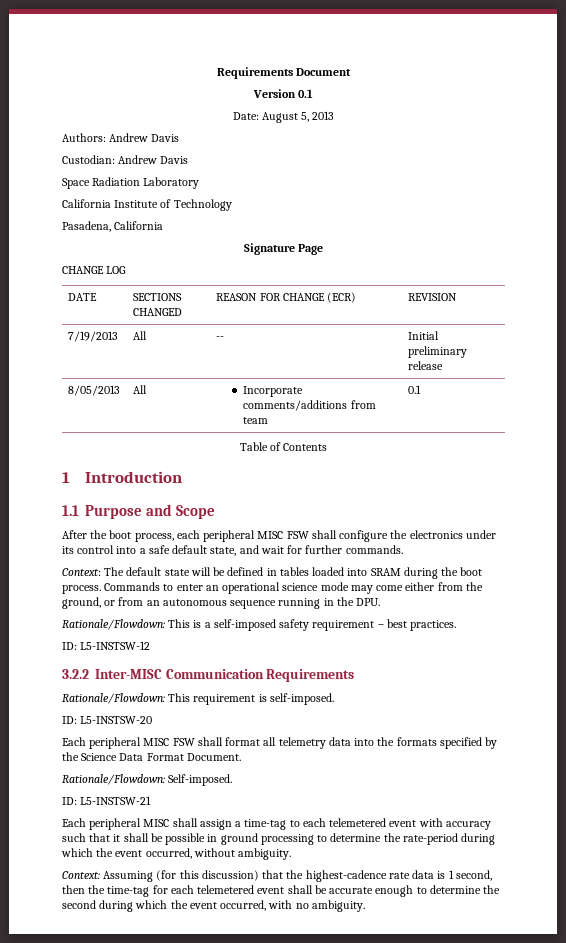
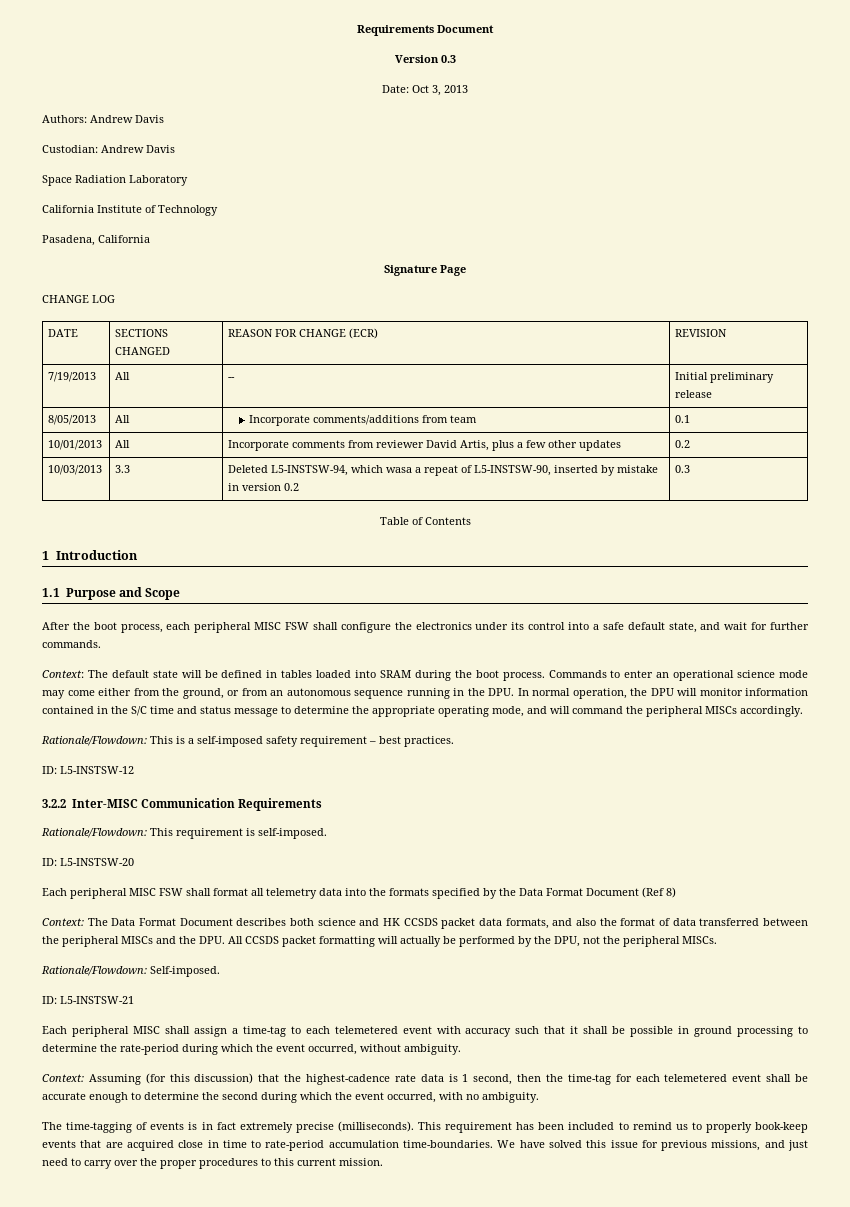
- Version 0.1
+ Version 0.3
- Date: August 5, 2013
+ Date: Oct 3, 2013
+ 10/01/2013 | All | Incorporate comments from reviewer David Artis, plus a few other updates | 0.2
+ 10/03/2013 | 3.3 | Deleted L5-INSTSW-94, which wasa a repeat of L5-INSTSW-90, inserted by mistake in version 0.2 | 0.3
- Commands to enter an operational science mode may come either from the ground, or from an autonomous sequence running in the DPU.
+ Commands to enter an operational science mode may come either from the ground, or from an autonomous sequence running in the DPU. In normal operation, the DPU will monitor information contained in the S/C time and status message to determine the appropriate operating mode, and will command the peripheral MISCs accordingly.
- Each peripheral MISC FSW shall format all telemetry data into the formats specified by the Science Data Format Document.
+ Each peripheral MISC FSW shall format all telemetry data into the formats specified by the Data Format Document (Ref 8)
+ Context: The Data Format Document describes both science and HK CCSDS packet data formats, and also the format of data transferred between the peripheral MISCs and the DPU. All CCSDS packet formatting will actually be performed by the DPU, not the peripheral MISCs.
+ The time-tagging of events is in fact extremely precise (milliseconds). This requirement has been included to remind us to properly book-keep events that are acquired close in time to rate-period accumulation time-boundaries. We have solved this issue for previous missions, and just need to carry over the proper procedures to this current mission.

